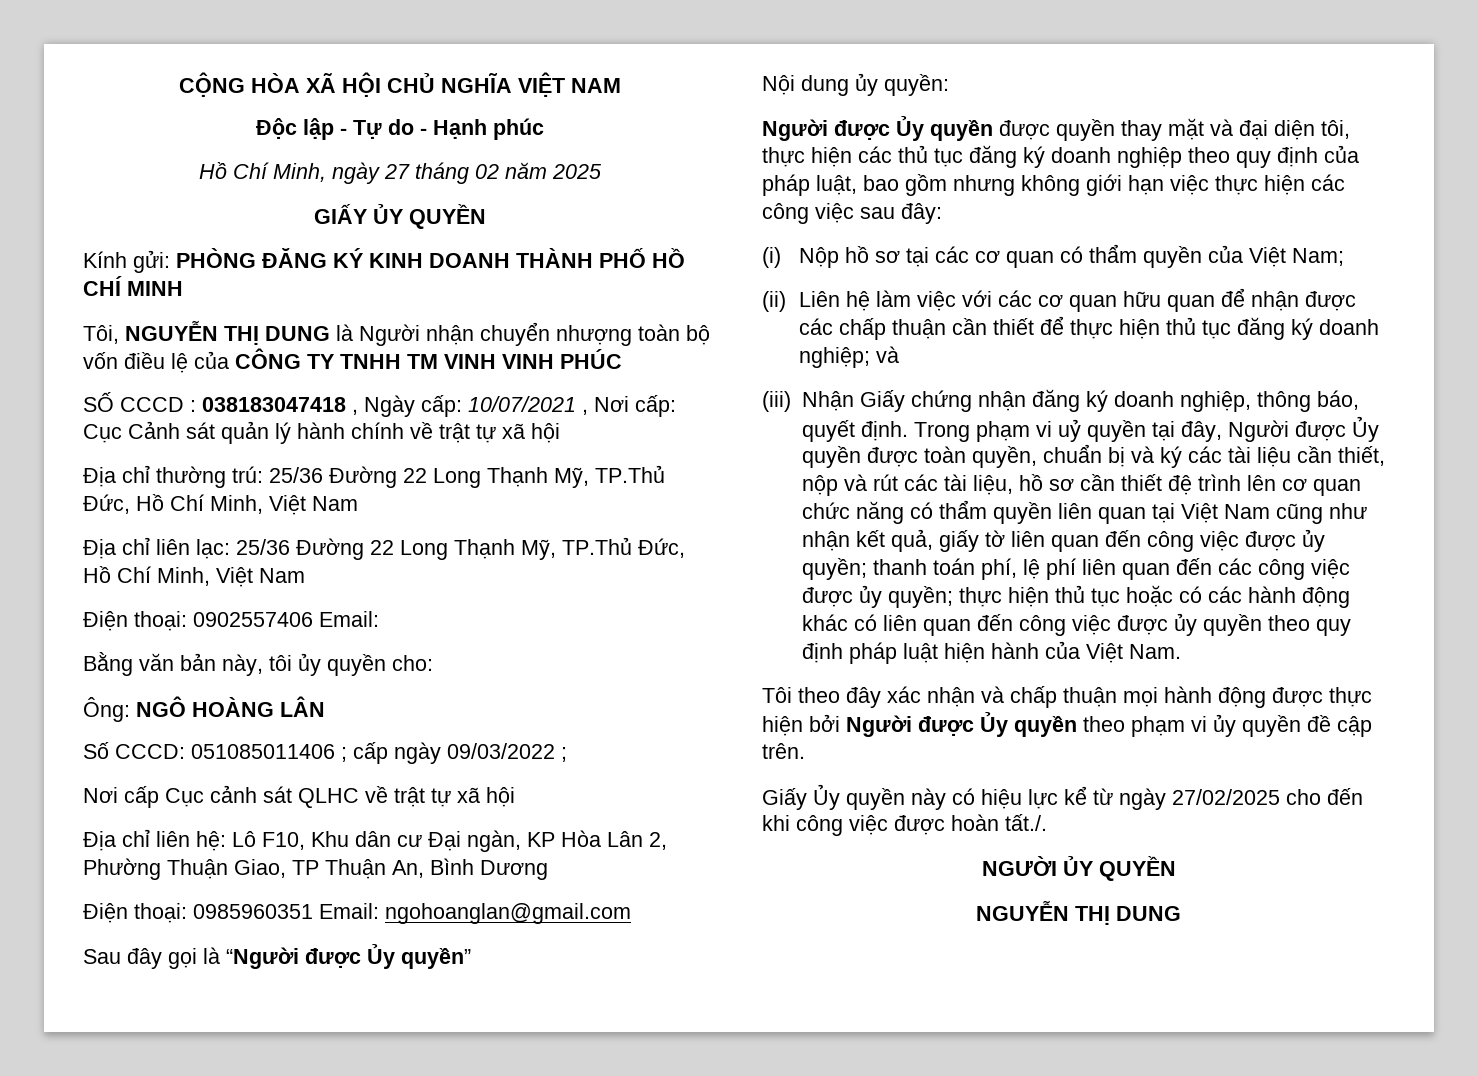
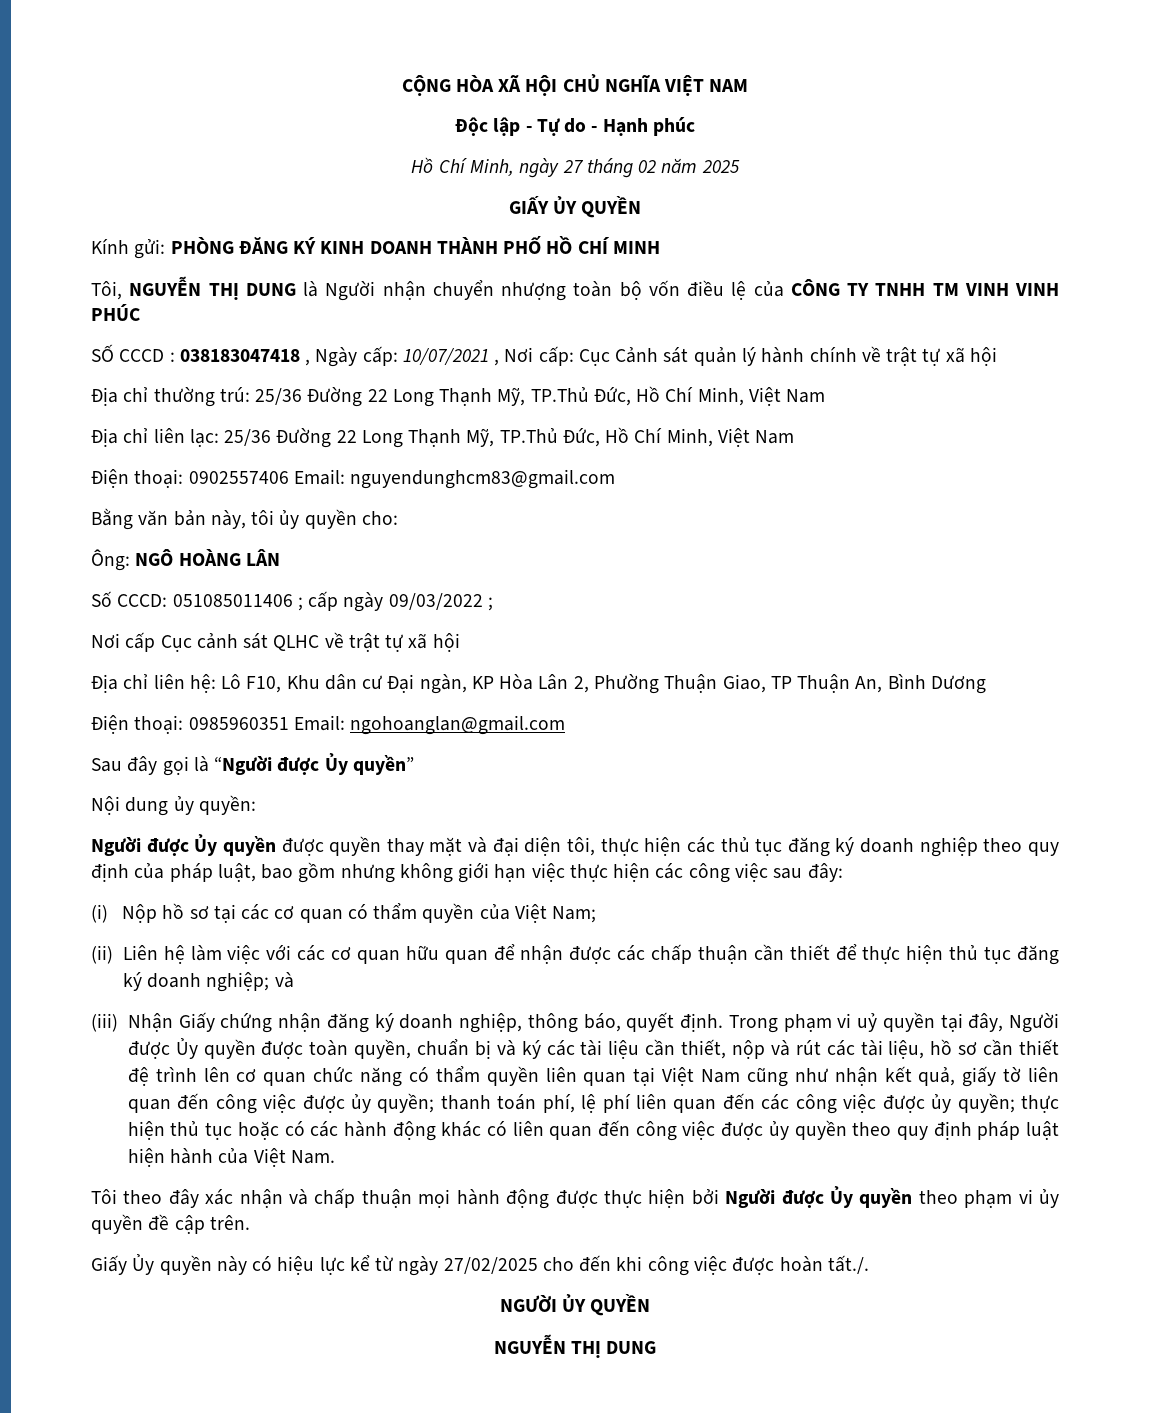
- Điện thoại: 0902557406 Email:
+ Điện thoại: 0902557406 Email: nguyendunghcm83@gmail.com

